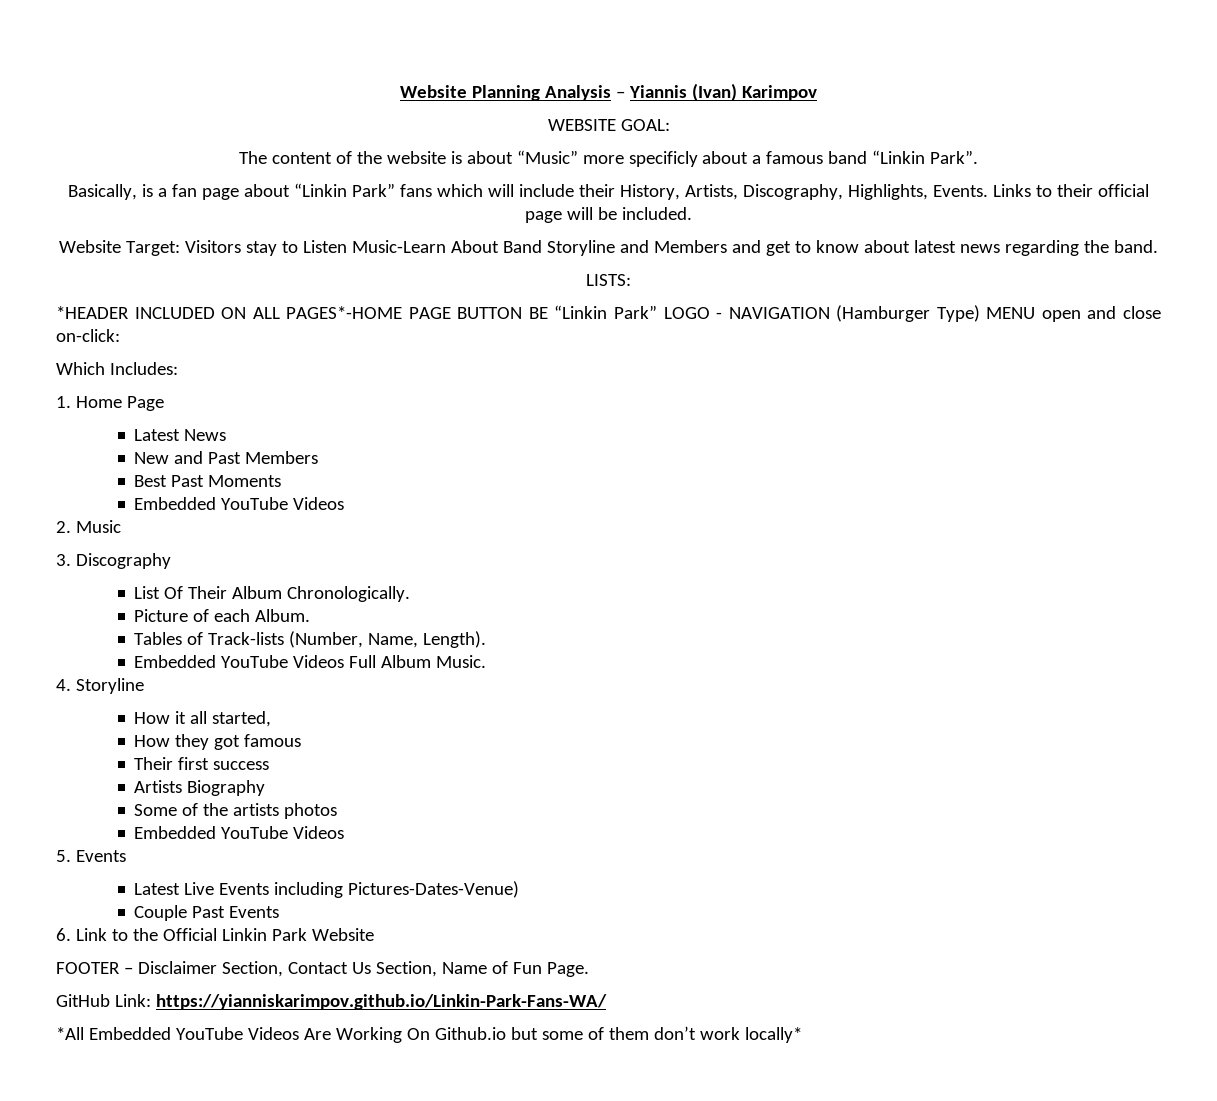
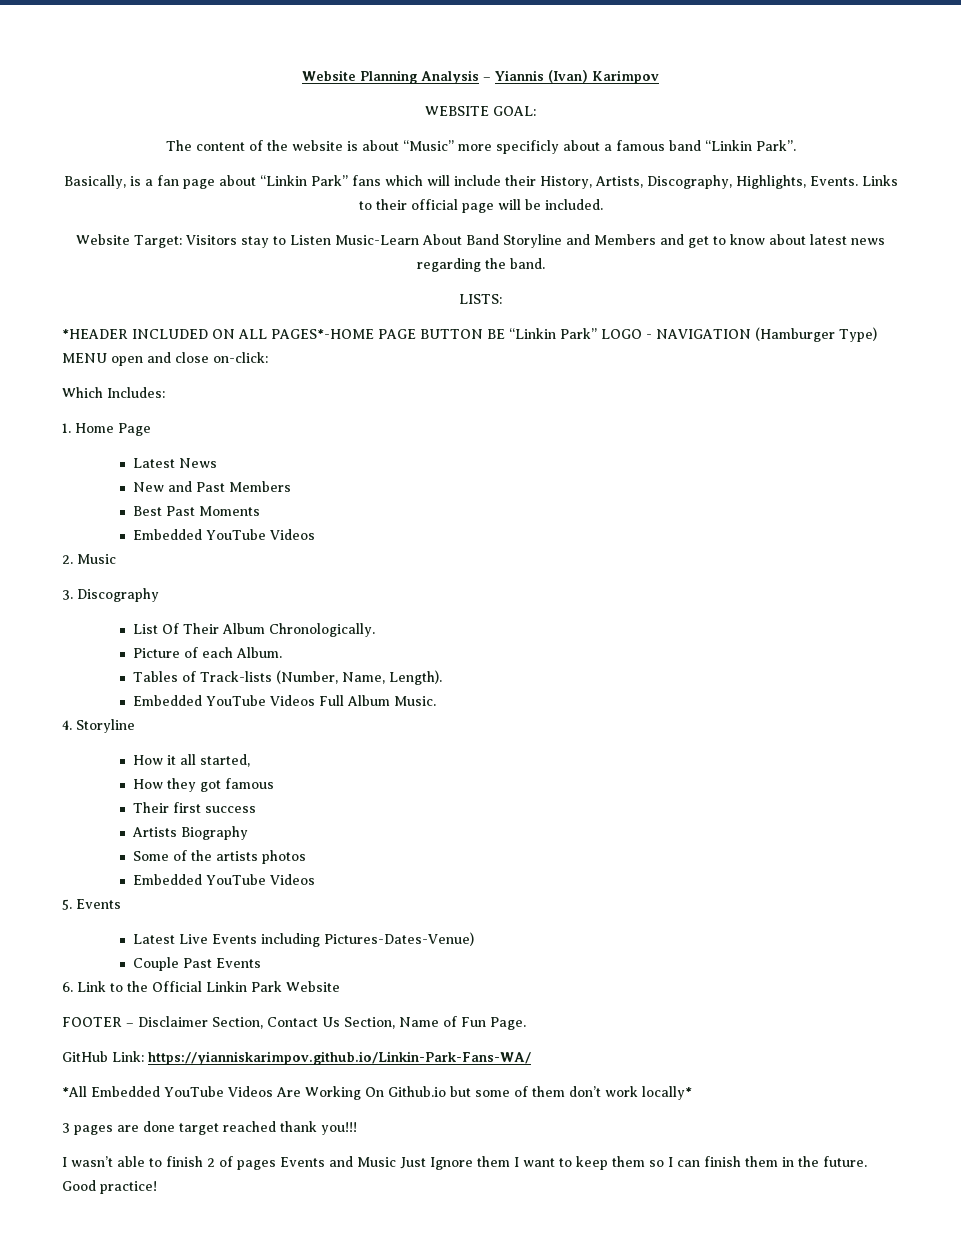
+ 3 pages are done target reached thank you!!!
+ I wasn’t able to finish 2 of pages Events and Music Just Ignore them I want to keep them so I can finish them in the future. Good practice!

